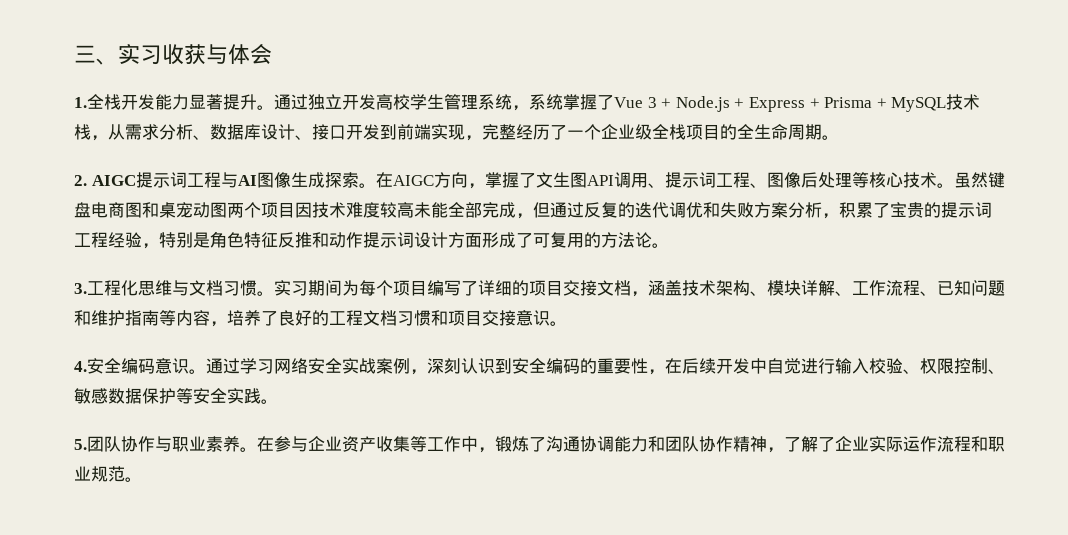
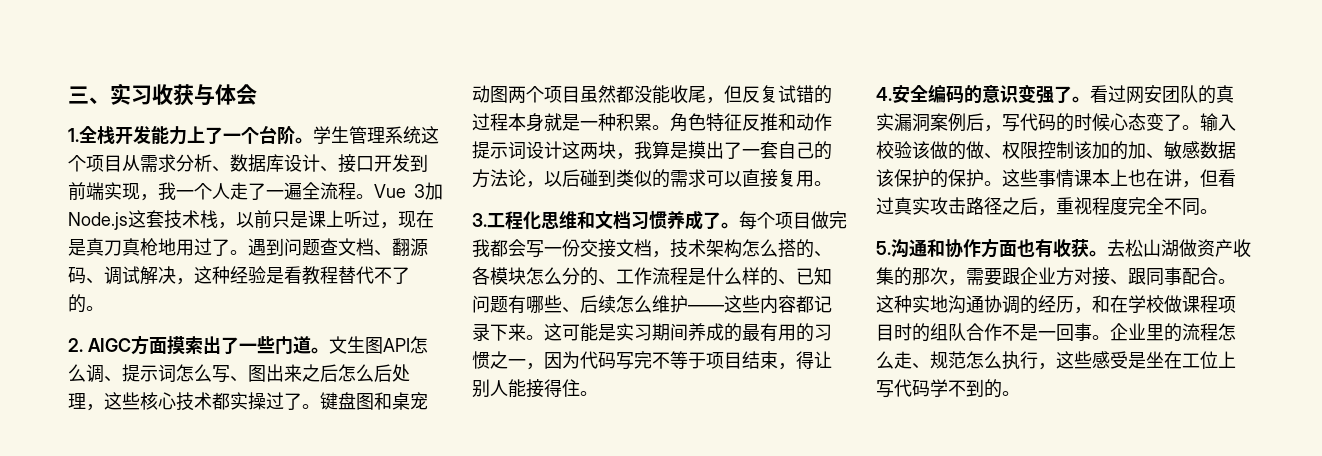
- 1.全栈开发能力显著提升。通过独立开发高校学生管理系统，系统掌握了Vue 3 + Node.js + Express + Prisma + MySQL技术栈，从需求分析、数据库设计、接口开发到前端实现，完整经历了一个企业级全栈项目的全生命周期。
- 2. AIGC提示词工程与AI图像生成探索。在AIGC方向，掌握了文生图API调用、提示词工程、图像后处理等核心技术。虽然键盘电商图和桌宠动图两个项目因技术难度较高未能全部完成，但通过反复的迭代调优和失败方案分析，积累了宝贵的提示词工程经验，特别是角色特征反推和动作提示词设计方面形成了可复用的方法论。
+ 1.全栈开发能力上了一个台阶。学生管理系统这个项目从需求分析、数据库设计、接口开发到前端实现，我一个人走了一遍全流程。Vue 3加Node.js这套技术栈，以前只是课上听过，现在是真刀真枪地用过了。遇到问题查文档、翻源码、调试解决，这种经验是看教程替代不了的。
+ 2. AIGC方面摸索出了一些门道。文生图API怎么调、提示词怎么写、图出来之后怎么后处理，这些核心技术都实操过了。键盘图和桌宠动图两个项目虽然都没能收尾，但反复试错的过程本身就是一种积累。角色特征反推和动作提示词设计这两块，我算是摸出了一套自己的方法论，以后碰到类似的需求可以直接复用。
- 3.工程化思维与文档习惯。实习期间为每个项目编写了详细的项目交接文档，涵盖技术架构、模块详解、工作流程、已知问题和维护指南等内容，培养了良好的工程文档习惯和项目交接意识。
- 4.安全编码意识。通过学习网络安全实战案例，深刻认识到安全编码的重要性，在后续开发中自觉进行输入校验、权限控制、敏感数据保护等安全实践。
- 5.团队协作与职业素养。在参与企业资产收集等工作中，锻炼了沟通协调能力和团队协作精神，了解了企业实际运作流程和职业规范。
+ 3.工程化思维和文档习惯养成了。每个项目做完我都会写一份交接文档，技术架构怎么搭的、各模块怎么分的、工作流程是什么样的、已知问题有哪些、后续怎么维护——这些内容都记录下来。这可能是实习期间养成的最有用的习惯之一，因为代码写完不等于项目结束，得让别人能接得住。
+ 4.安全编码的意识变强了。看过网安团队的真实漏洞案例后，写代码的时候心态变了。输入校验该做的做、权限控制该加的加、敏感数据该保护的保护。这些事情课本上也在讲，但看过真实攻击路径之后，重视程度完全不同。
+ 5.沟通和协作方面也有收获。去松山湖做资产收集的那次，需要跟企业方对接、跟同事配合。这种实地沟通协调的经历，和在学校做课程项目时的组队合作不是一回事。企业里的流程怎么走、规范怎么执行，这些感受是坐在工位上写代码学不到的。

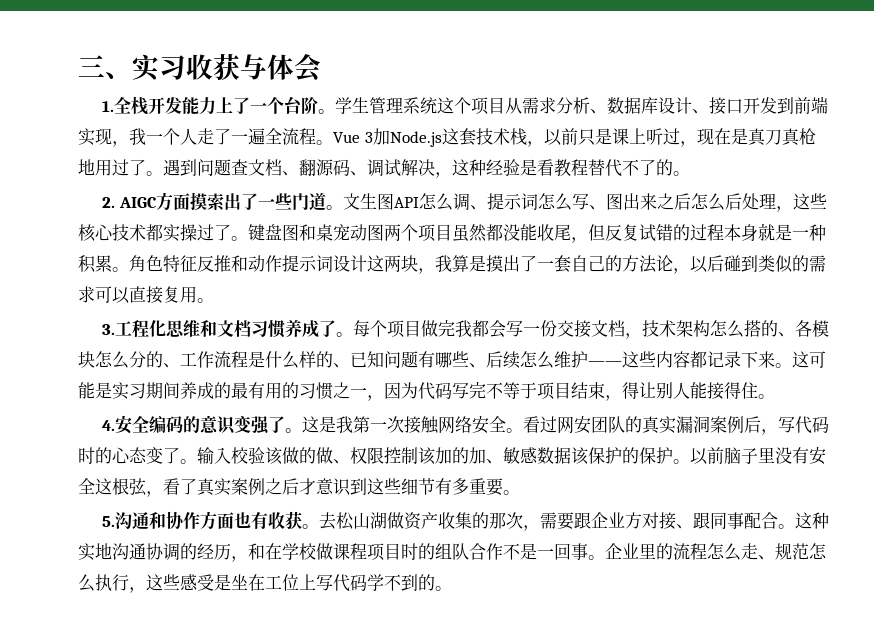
+ 这是我第一次接触网络安全。
- 看过网安团队的真实漏洞案例后，写代码的时候心态变了。
+ 看过网安团队的真实漏洞案例后，写代码时的心态变了。
- 这些事情课本上也在讲，但看过真实攻击路径之后，重视程度完全不同。
+ 以前脑子里没有安全这根弦，看了真实案例之后才意识到这些细节有多重要。

